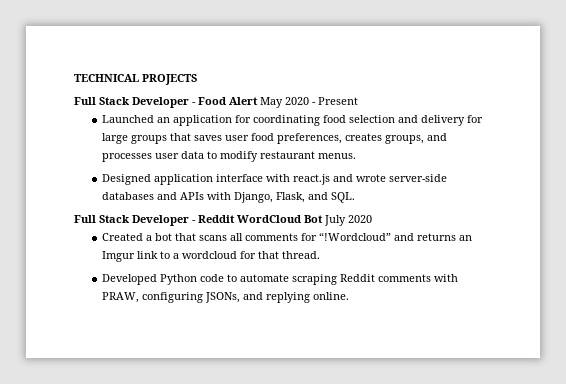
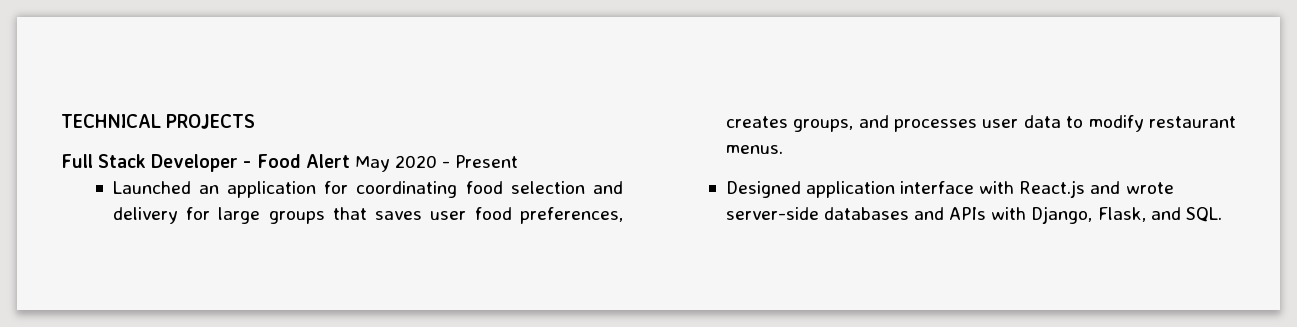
- Designed application interface with react.js and wrote server-side databases and APIs with Django, Flask, and SQL.
+ Designed application interface with React.js and wrote server-side databases and APIs with Django, Flask, and SQL.
- Full Stack Developer - Reddit WordCloud Bot July 2020
- Created a bot that scans all comments for “!Wordcloud” and returns an Imgur link to a wordcloud for that thread.
- Developed Python code to automate scraping Reddit comments with PRAW, configuring JSONs, and replying online.

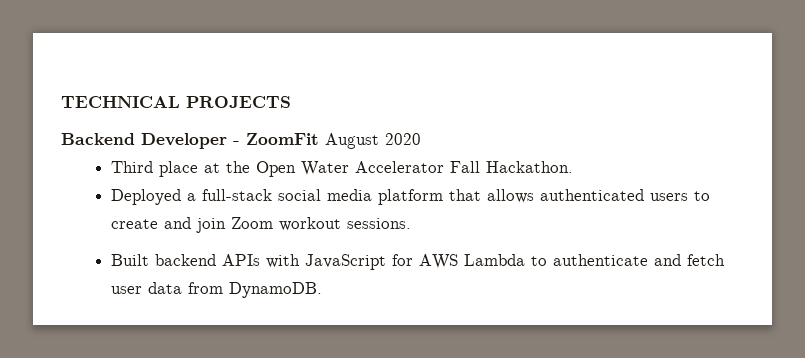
- Full Stack Developer - Food Alert May 2020 - Present
- Launched an application for coordinating food selection and delivery for large groups that saves user food preferences, creates groups, and processes user data to modify restaurant menus.
- Designed application interface with React.js and wrote server-side databases and APIs with Django, Flask, and SQL.
+ Backend Developer - ZoomFit August 2020
+ Third place at the Open Water Accelerator Fall Hackathon.
+ Deployed a full-stack social media platform that allows authenticated users to create and join Zoom workout sessions.
+ Built backend APIs with JavaScript for AWS Lambda to authenticate and fetch user data from DynamoDB.

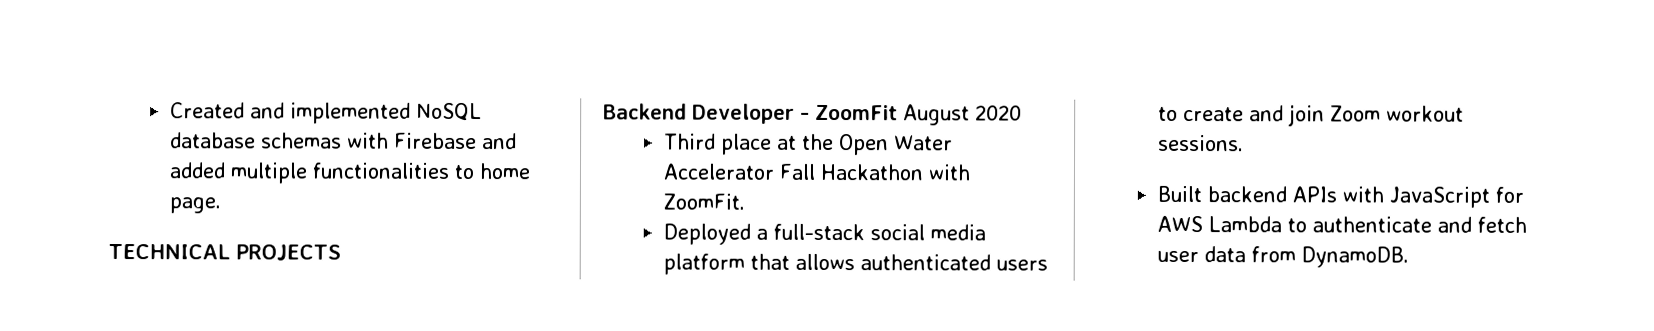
+ Created and implemented NoSQL database schemas with Firebase and added multiple functionalities to home page.
- Third place at the Open Water Accelerator Fall Hackathon.
+ Third place at the Open Water Accelerator Fall Hackathon with ZoomFit.

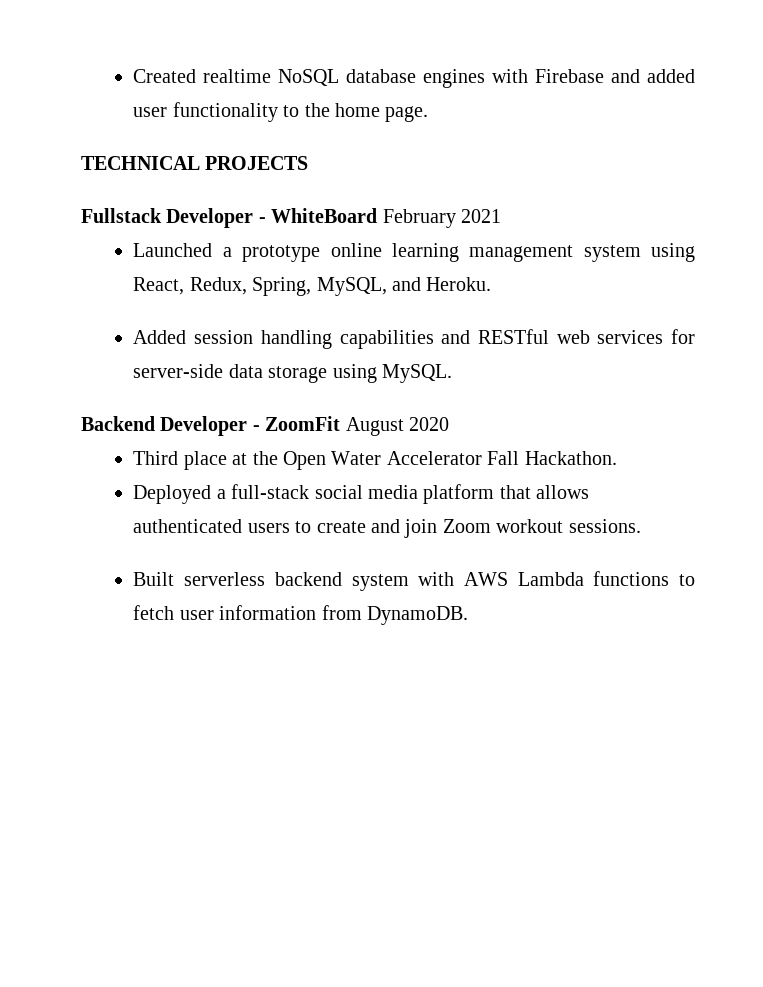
- Created and implemented NoSQL database schemas with Firebase and added multiple functionalities to home page.
+ Created realtime NoSQL database engines with Firebase and added user functionality to the home page.
+ Fullstack Developer - WhiteBoard February 2021
+ Launched a prototype online learning management system using React, Redux, Spring, MySQL, and Heroku.
+ Added session handling capabilities and RESTful web services for server-side data storage using MySQL.
- Third place at the Open Water Accelerator Fall Hackathon with ZoomFit.
+ Third place at the Open Water Accelerator Fall Hackathon.
- Built backend APIs with JavaScript for AWS Lambda to authenticate and fetch user data from DynamoDB.
+ Built serverless backend system with AWS Lambda functions to fetch user information from DynamoDB.

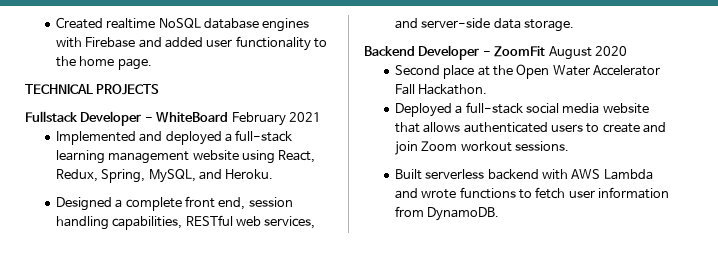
- Launched a prototype online learning management system using React, Redux, Spring, MySQL, and Heroku.
+ Implemented and deployed a full-stack learning management website using React, Redux, Spring, MySQL, and Heroku.
- Added session handling capabilities and RESTful web services for server-side data storage using MySQL.
+ Designed a complete front end, session handling capabilities, RESTful web services, and server-side data storage.
- Third place at the Open Water Accelerator Fall Hackathon.
+ Second place at the Open Water Accelerator Fall Hackathon.
- Deployed a full-stack social media platform that allows authenticated users to create and join Zoom workout sessions.
+ Deployed a full-stack social media website that allows authenticated users to create and join Zoom workout sessions.
- Built serverless backend system with AWS Lambda functions to fetch user information from DynamoDB.
+ Built serverless backend with AWS Lambda and wrote functions to fetch user information from DynamoDB.

